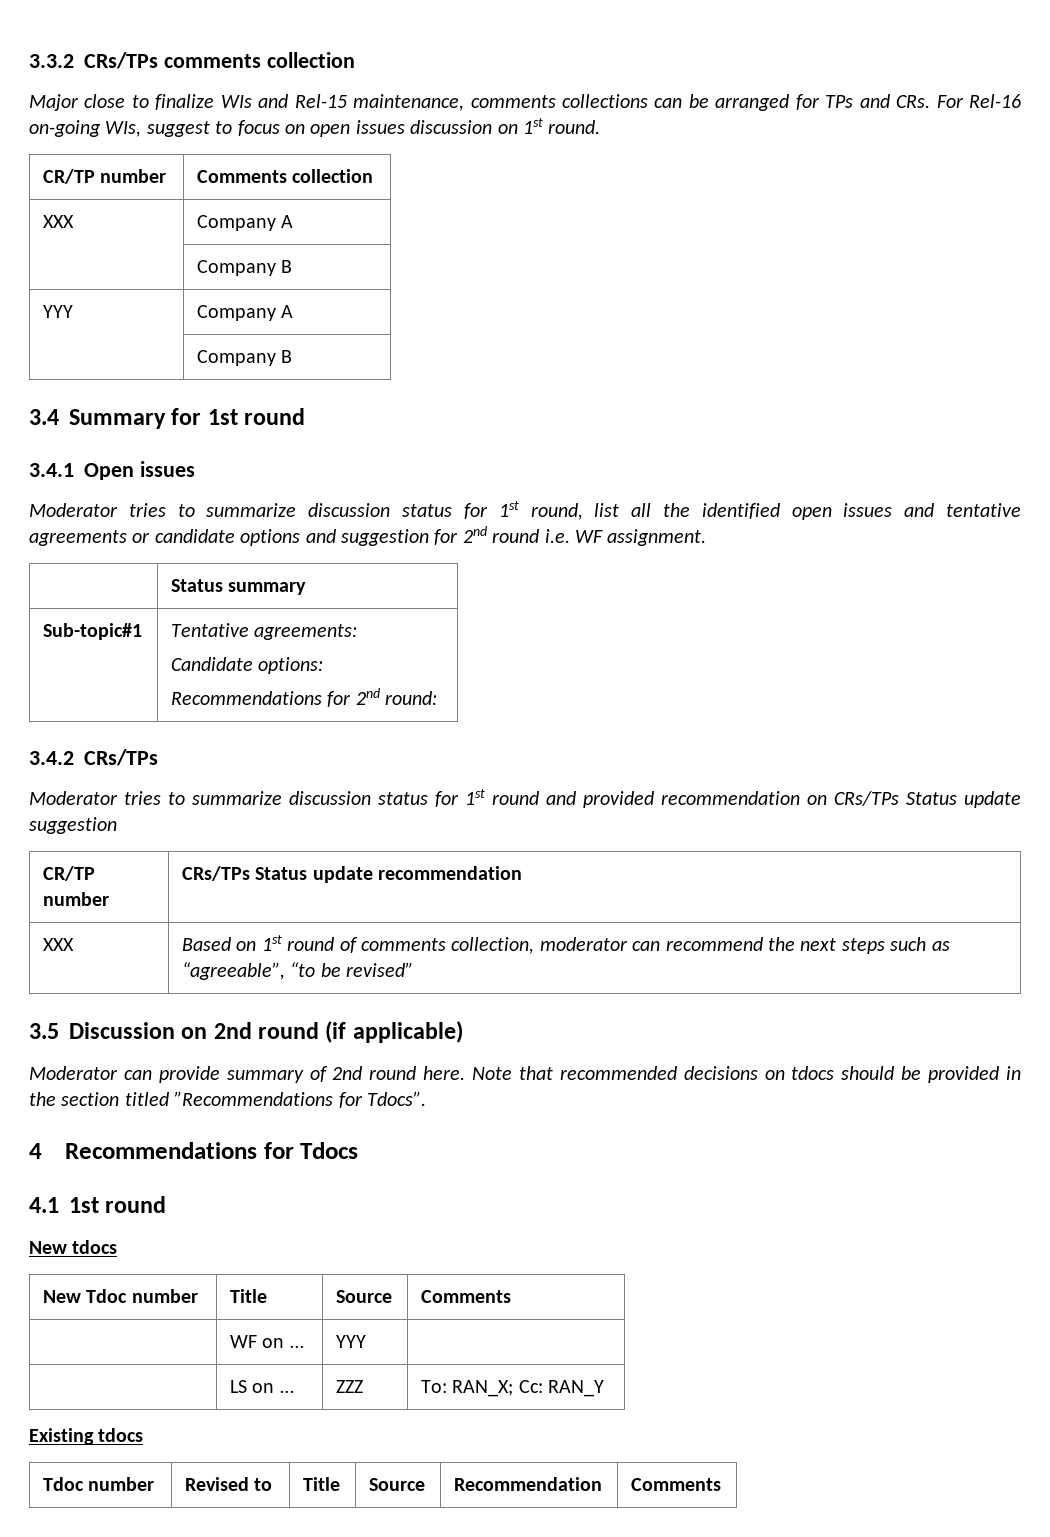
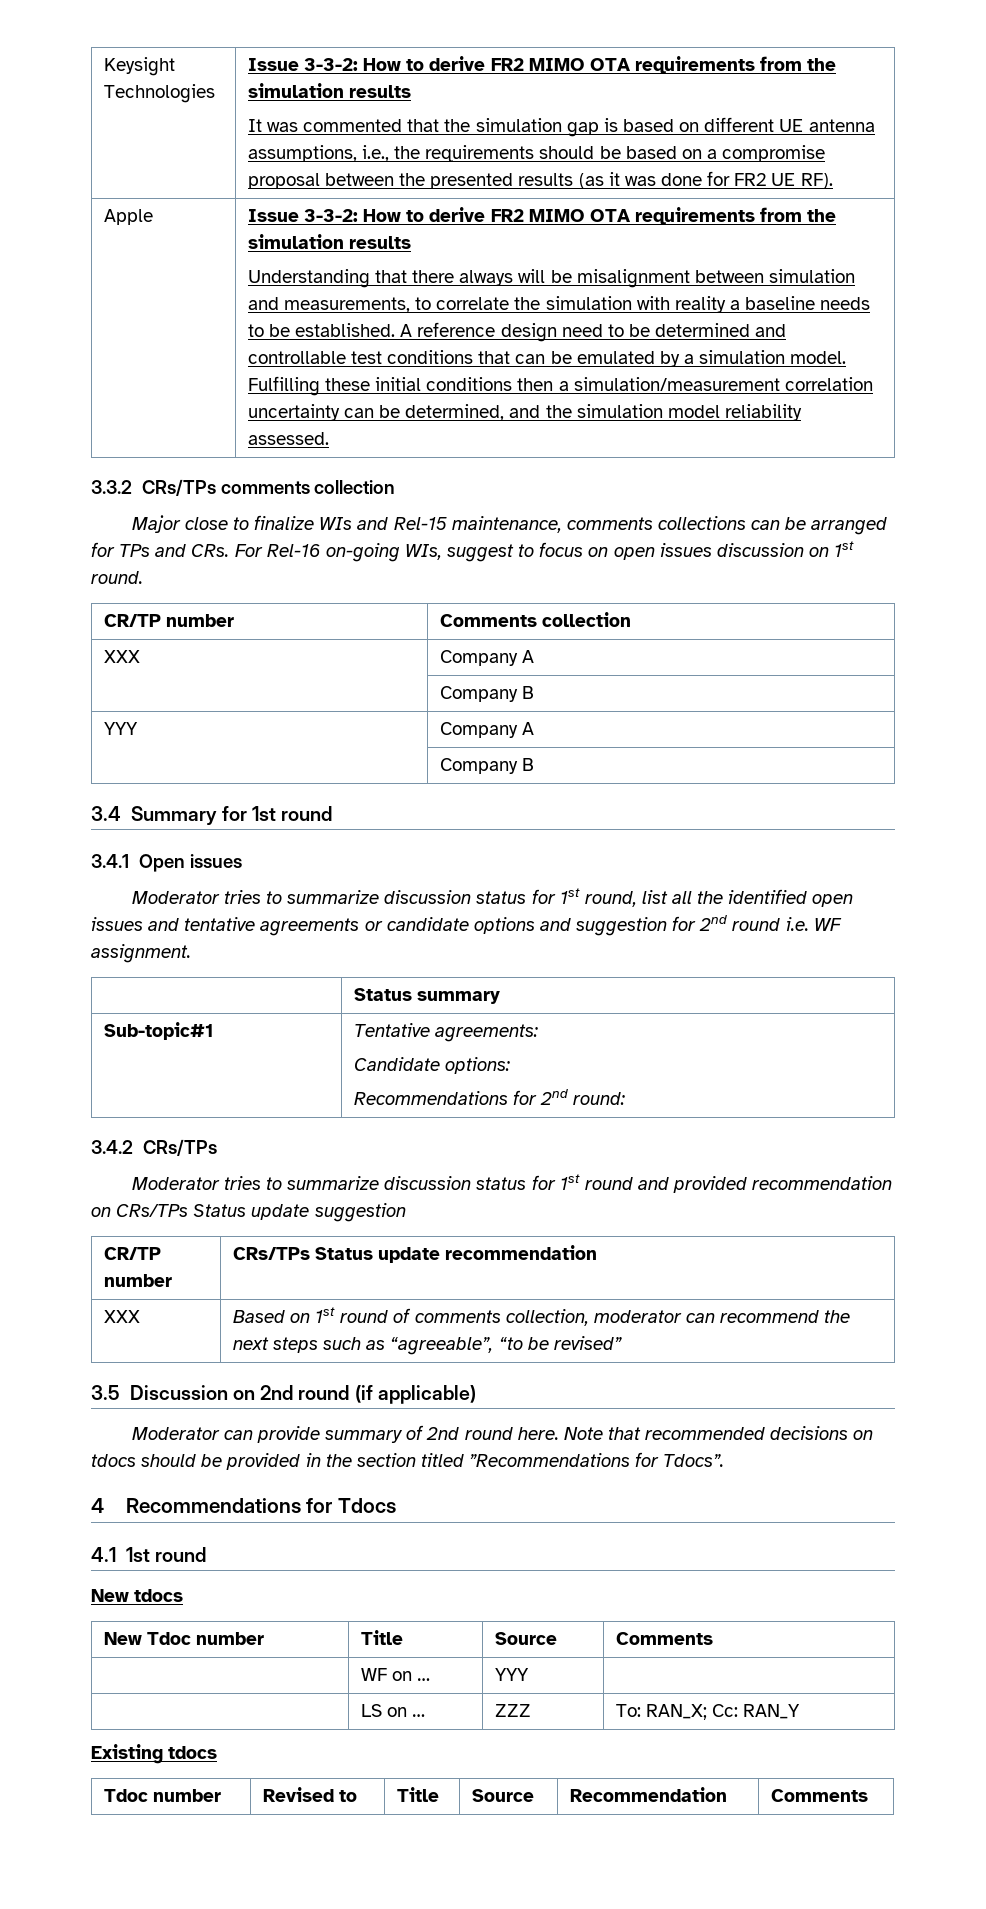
+ Keysight Technologies | Issue 3-3-2: How to derive FR2 MIMO OTA requirements from the simulation results
+ It was commented that the simulation gap is based on different UE antenna assumptions, i.e., the requirements should be based on a compromise proposal between the presented results (as it was done for FR2 UE RF).
+ Apple | Issue 3-3-2: How to derive FR2 MIMO OTA requirements from the simulation results
+ Understanding that there always will be misalignment between simulation and measurements, to correlate the simulation with reality a baseline needs to be established. A reference design need to be determined and controllable test conditions that can be emulated by a simulation model. Fulfilling these initial conditions then a simulation/measurement correlation uncertainty can be determined, and the simulation model reliability assessed.

